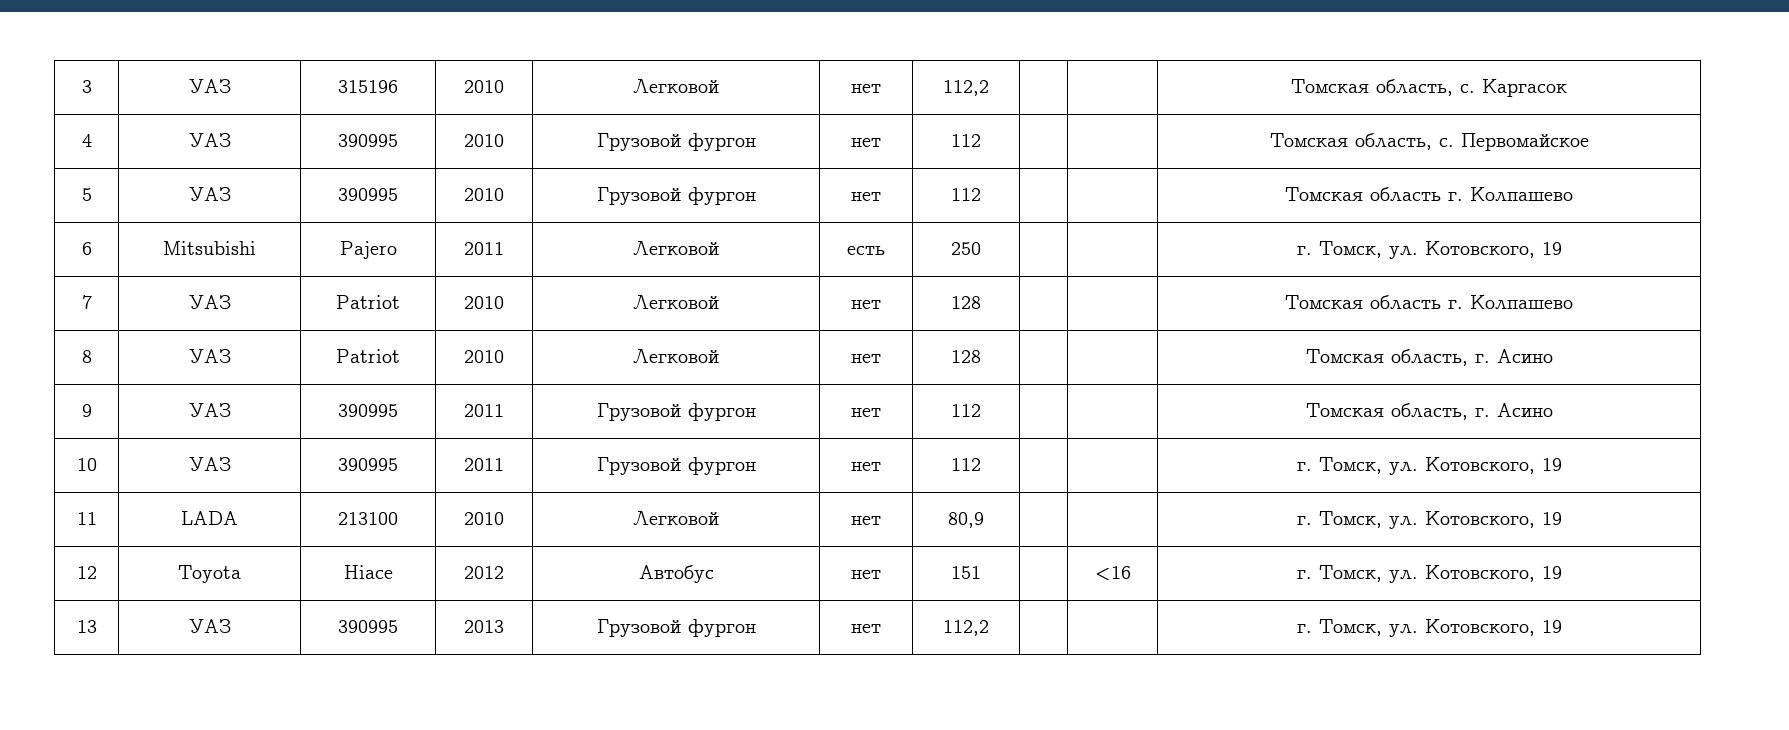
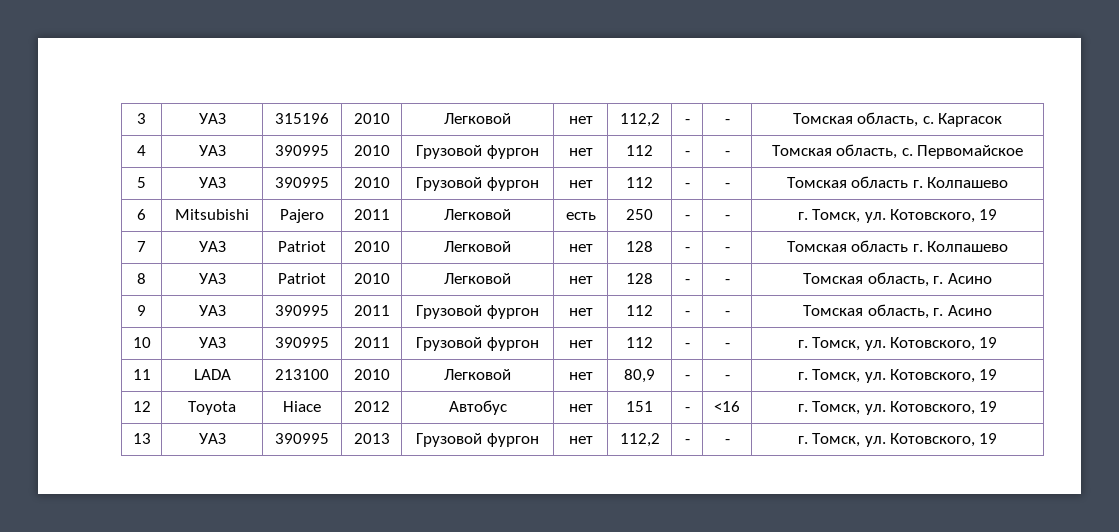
- 3 | УАЗ | 315196 | 2010 | Легковой | нет | 112,2 | | | Томская область, с. Каргасок
+ 3 | УАЗ | 315196 | 2010 | Легковой | нет | 112,2 | - | - | Томская область, с. Каргасок
- 4 | УАЗ | 390995 | 2010 | Грузовой фургон | нет | 112 | | | Томская область, с. Первомайское
+ 4 | УАЗ | 390995 | 2010 | Грузовой фургон | нет | 112 | - | - | Томская область, с. Первомайское
- 5 | УАЗ | 390995 | 2010 | Грузовой фургон | нет | 112 | | | Томская область г. Колпашево
+ 5 | УАЗ | 390995 | 2010 | Грузовой фургон | нет | 112 | - | - | Томская область г. Колпашево
- 6 | Мitsubishi | Pajero | 2011 | Легковой | есть | 250 | | | г. Томск, ул. Котовского, 19
+ 6 | Мitsubishi | Pajero | 2011 | Легковой | есть | 250 | - | - | г. Томск, ул. Котовского, 19
- 7 | УАЗ | Patriot | 2010 | Легковой | нет | 128 | | | Томская область г. Колпашево
+ 7 | УАЗ | Patriot | 2010 | Легковой | нет | 128 | - | - | Томская область г. Колпашево
- 8 | УАЗ | Patriot | 2010 | Легковой | нет | 128 | | | Томская область, г. Асино
+ 8 | УАЗ | Patriot | 2010 | Легковой | нет | 128 | - | - | Томская область, г. Асино
- 9 | УАЗ | 390995 | 2011 | Грузовой фургон | нет | 112 | | | Томская область, г. Асино
+ 9 | УАЗ | 390995 | 2011 | Грузовой фургон | нет | 112 | - | - | Томская область, г. Асино
- 10 | УАЗ | 390995 | 2011 | Грузовой фургон | нет | 112 | | | г. Томск, ул. Котовского, 19
+ 10 | УАЗ | 390995 | 2011 | Грузовой фургон | нет | 112 | - | - | г. Томск, ул. Котовского, 19
- 11 | LADA | 213100 | 2010 | Легковой | нет | 80,9 | | | г. Томск, ул. Котовского, 19
+ 11 | LADA | 213100 | 2010 | Легковой | нет | 80,9 | - | - | г. Томск, ул. Котовского, 19
- 12 | Toyota | Hiace | 2012 | Автобус | нет | 151 | | <16 | г. Томск, ул. Котовского, 19
+ 12 | Toyota | Hiace | 2012 | Автобус | нет | 151 | - | <16 | г. Томск, ул. Котовского, 19
- 13 | УАЗ | 390995 | 2013 | Грузовой фургон | нет | 112,2 | | | г. Томск, ул. Котовского, 19
+ 13 | УАЗ | 390995 | 2013 | Грузовой фургон | нет | 112,2 | - | - | г. Томск, ул. Котовского, 19

